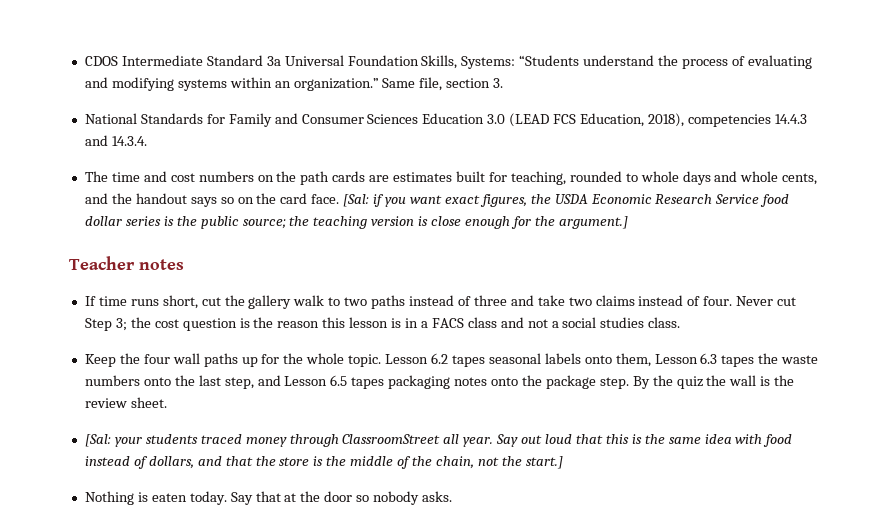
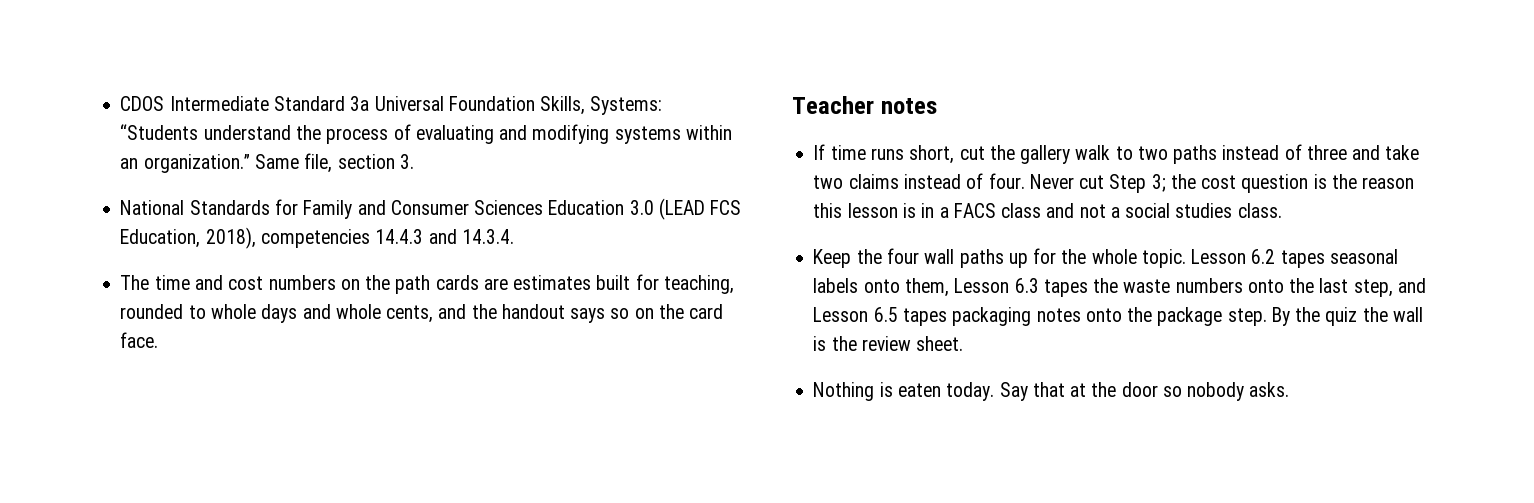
- [Sal: if you want exact figures, the USDA Economic Research Service food dollar series is the public source; the teaching version is close enough for the argument.]
- [Sal: your students traced money through ClassroomStreet all year. Say out loud that this is the same idea with food instead of dollars, and that the store is the middle of the chain, not the start.]

